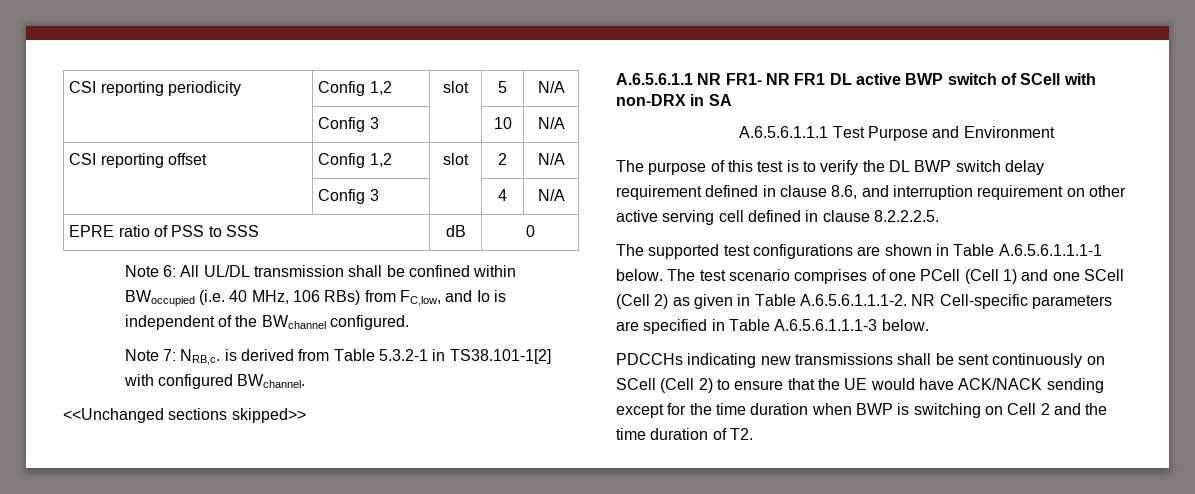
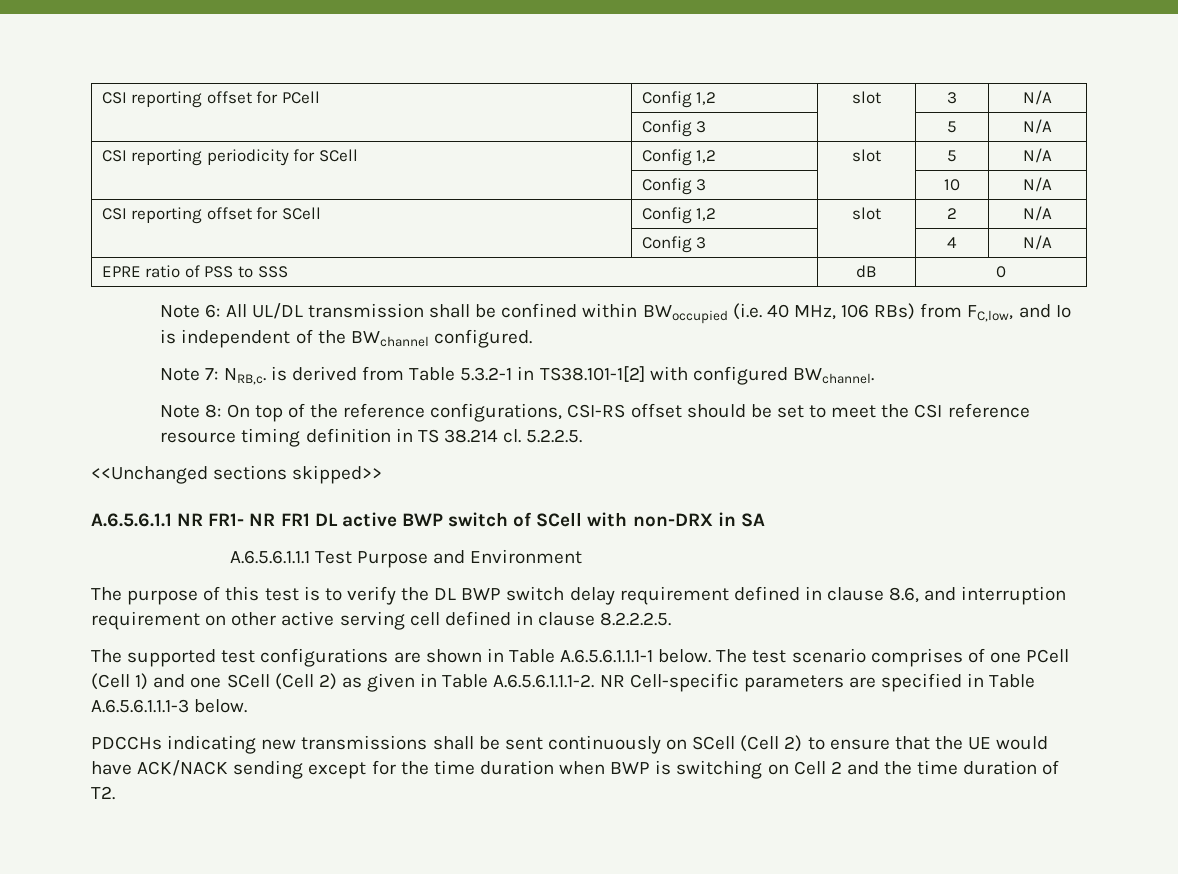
- CSI reporting periodicity | Config 1,2 | slot | 5 | N/A
+ CSI reporting offset for PCell | Config 1,2 | slot | 3 | N/A
+ | Config 3 | | 5 | N/A
+ CSI reporting periodicity for SCell | Config 1,2 | slot | 5 | N/A
- CSI reporting offset | Config 1,2 | slot | 2 | N/A
+ CSI reporting offset for SCell | Config 1,2 | slot | 2 | N/A
+ Note 8: On top of the reference configurations, CSI-RS offset should be set to meet the CSI reference resource timing definition in TS 38.214 cl. 5.2.2.5.

